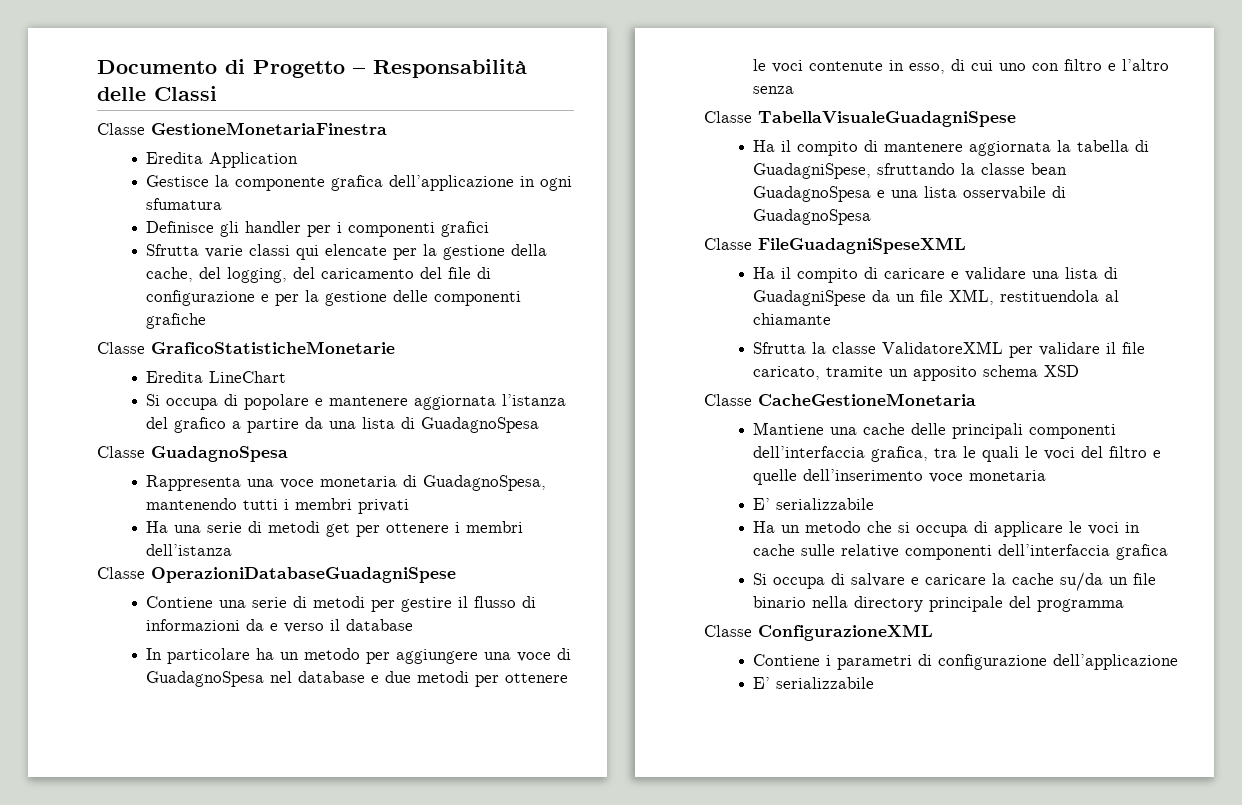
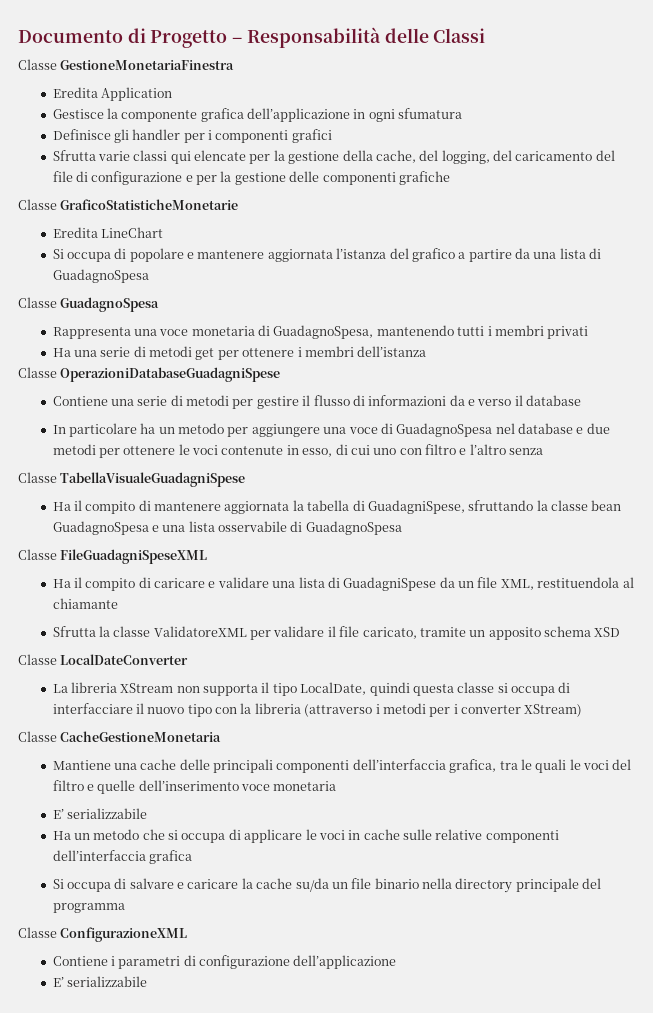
+ Classe LocalDateConverter
+ La libreria XStream non supporta il tipo LocalDate, quindi questa classe si occupa di interfacciare il nuovo tipo con la libreria (attraverso i metodi per i converter XStream)

